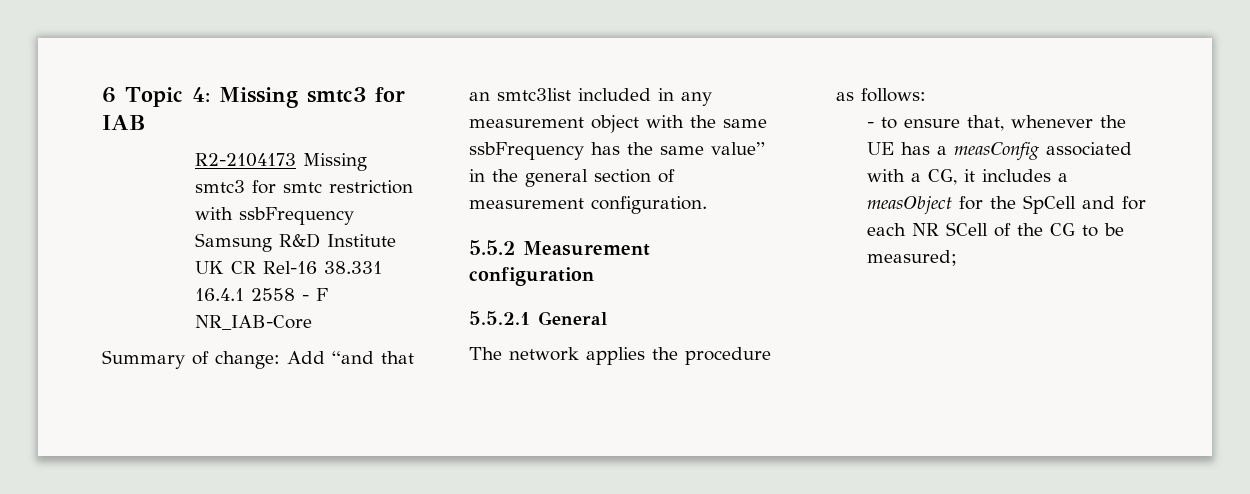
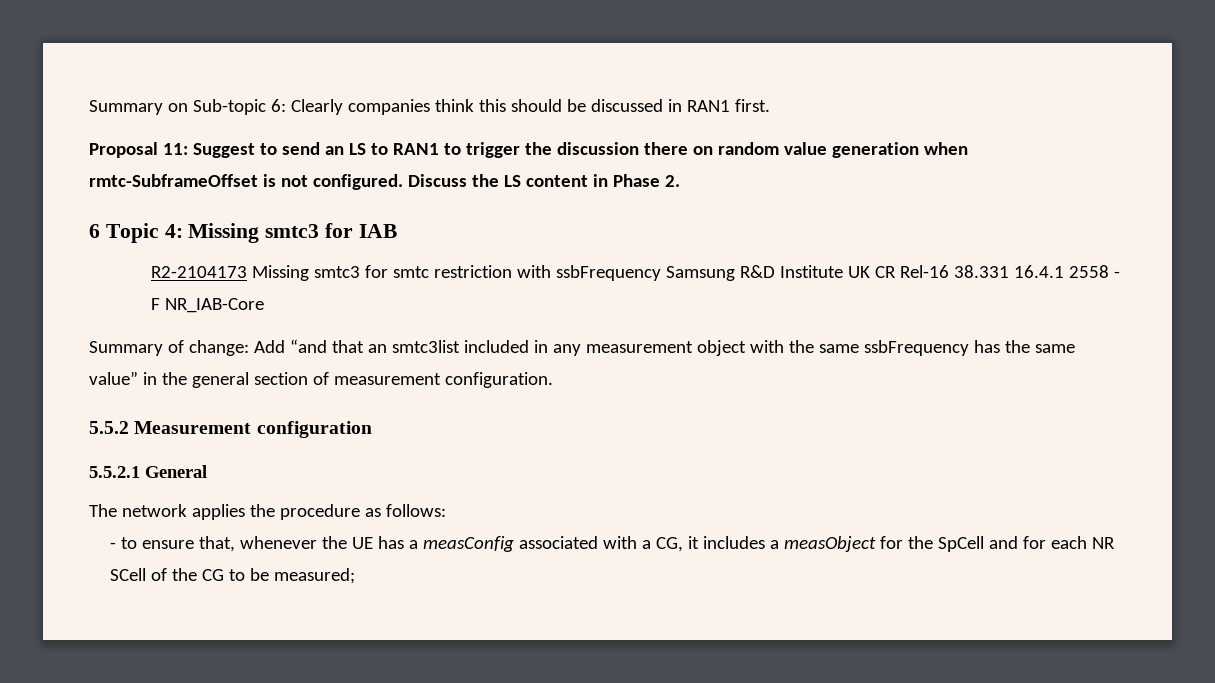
+ Summary on Sub-topic 6: Clearly companies think this should be discussed in RAN1 first.
+ Proposal 11: Suggest to send an LS to RAN1 to trigger the discussion there on random value generation when rmtc-SubframeOffset is not configured. Discuss the LS content in Phase 2.

